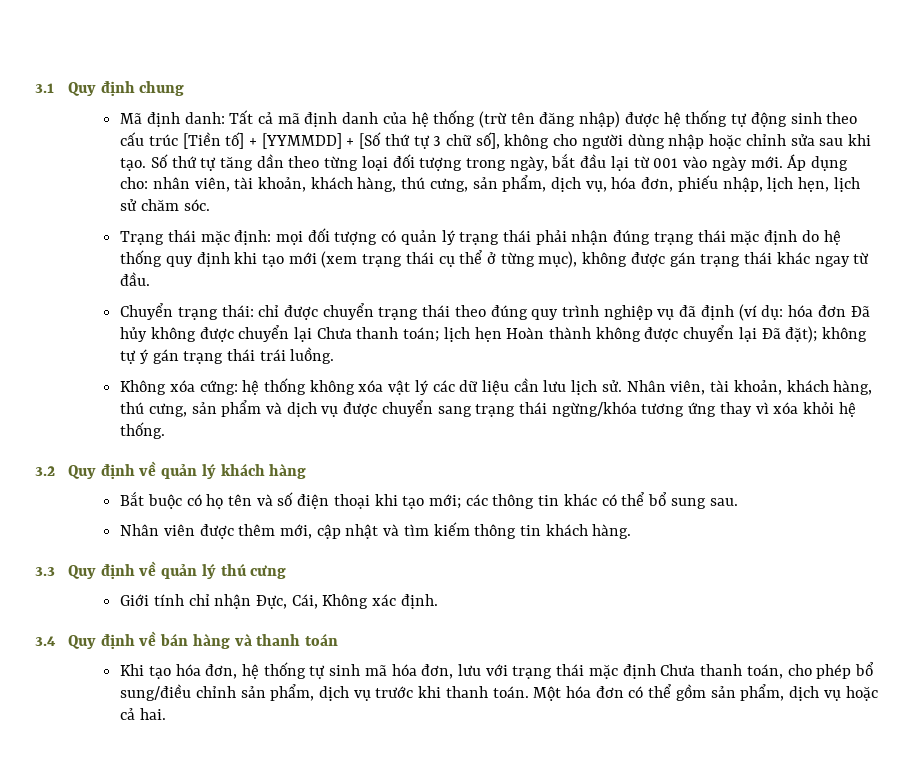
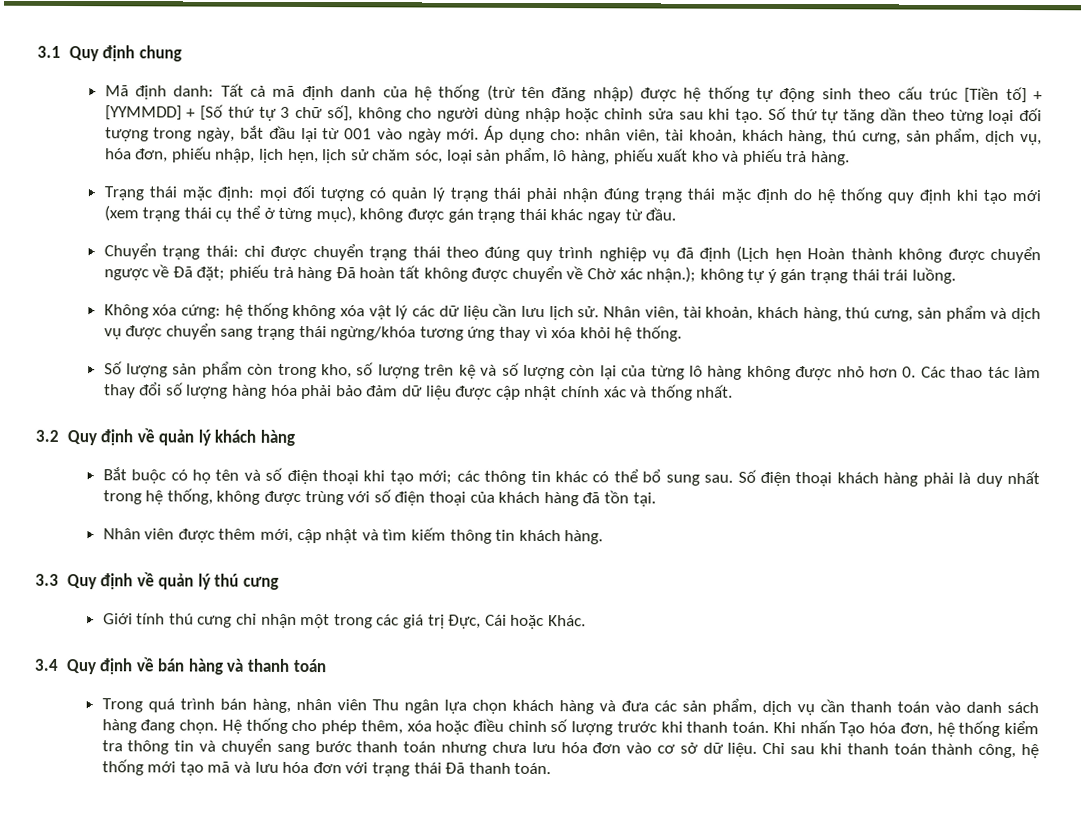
- Áp dụng cho: nhân viên, tài khoản, khách hàng, thú cưng, sản phẩm, dịch vụ, hóa đơn, phiếu nhập, lịch hẹn, lịch sử chăm sóc.
+ Áp dụng cho: nhân viên, tài khoản, khách hàng, thú cưng, sản phẩm, dịch vụ, hóa đơn, phiếu nhập, lịch hẹn, lịch sử chăm sóc, loại sản phẩm, lô hàng, phiếu xuất kho và phiếu trả hàng.
- Chuyển trạng thái: chỉ được chuyển trạng thái theo đúng quy trình nghiệp vụ đã định (ví dụ: hóa đơn Đã hủy không được chuyển lại Chưa thanh toán; lịch hẹn Hoàn thành không được chuyển lại Đã đặt); không tự ý gán trạng thái trái luồng.
+ Chuyển trạng thái: chỉ được chuyển trạng thái theo đúng quy trình nghiệp vụ đã định (Lịch hẹn Hoàn thành không được chuyển ngược về Đã đặt; phiếu trả hàng Đã hoàn tất không được chuyển về Chờ xác nhận.); không tự ý gán trạng thái trái luồng.
+ Số lượng sản phẩm còn trong kho, số lượng trên kệ và số lượng còn lại của từng lô hàng không được nhỏ hơn 0. Các thao tác làm thay đổi số lượng hàng hóa phải bảo đảm dữ liệu được cập nhật chính xác và thống nhất.
+ Số điện thoại khách hàng phải là duy nhất trong hệ thống, không được trùng với số điện thoại của khách hàng đã tồn tại.
- Giới tính chỉ nhận Đực, Cái, Không xác định.
+ Giới tính thú cưng chỉ nhận một trong các giá trị Đực, Cái hoặc Khác.
- Khi tạo hóa đơn, hệ thống tự sinh mã hóa đơn, lưu với trạng thái mặc định Chưa thanh toán, cho phép bổ sung/điều chỉnh sản phẩm, dịch vụ trước khi thanh toán. Một hóa đơn có thể gồm sản phẩm, dịch vụ hoặc cả hai.
+ Trong quá trình bán hàng, nhân viên Thu ngân lựa chọn khách hàng và đưa các sản phẩm, dịch vụ cần thanh toán vào danh sách hàng đang chọn. Hệ thống cho phép thêm, xóa hoặc điều chỉnh số lượng trước khi thanh toán. Khi nhấn Tạo hóa đơn, hệ thống kiểm tra thông tin và chuyển sang bước thanh toán nhưng chưa lưu hóa đơn vào cơ sở dữ liệu. Chỉ sau khi thanh toán thành công, hệ thống mới tạo mã và lưu hóa đơn với trạng thái Đã thanh toán.

